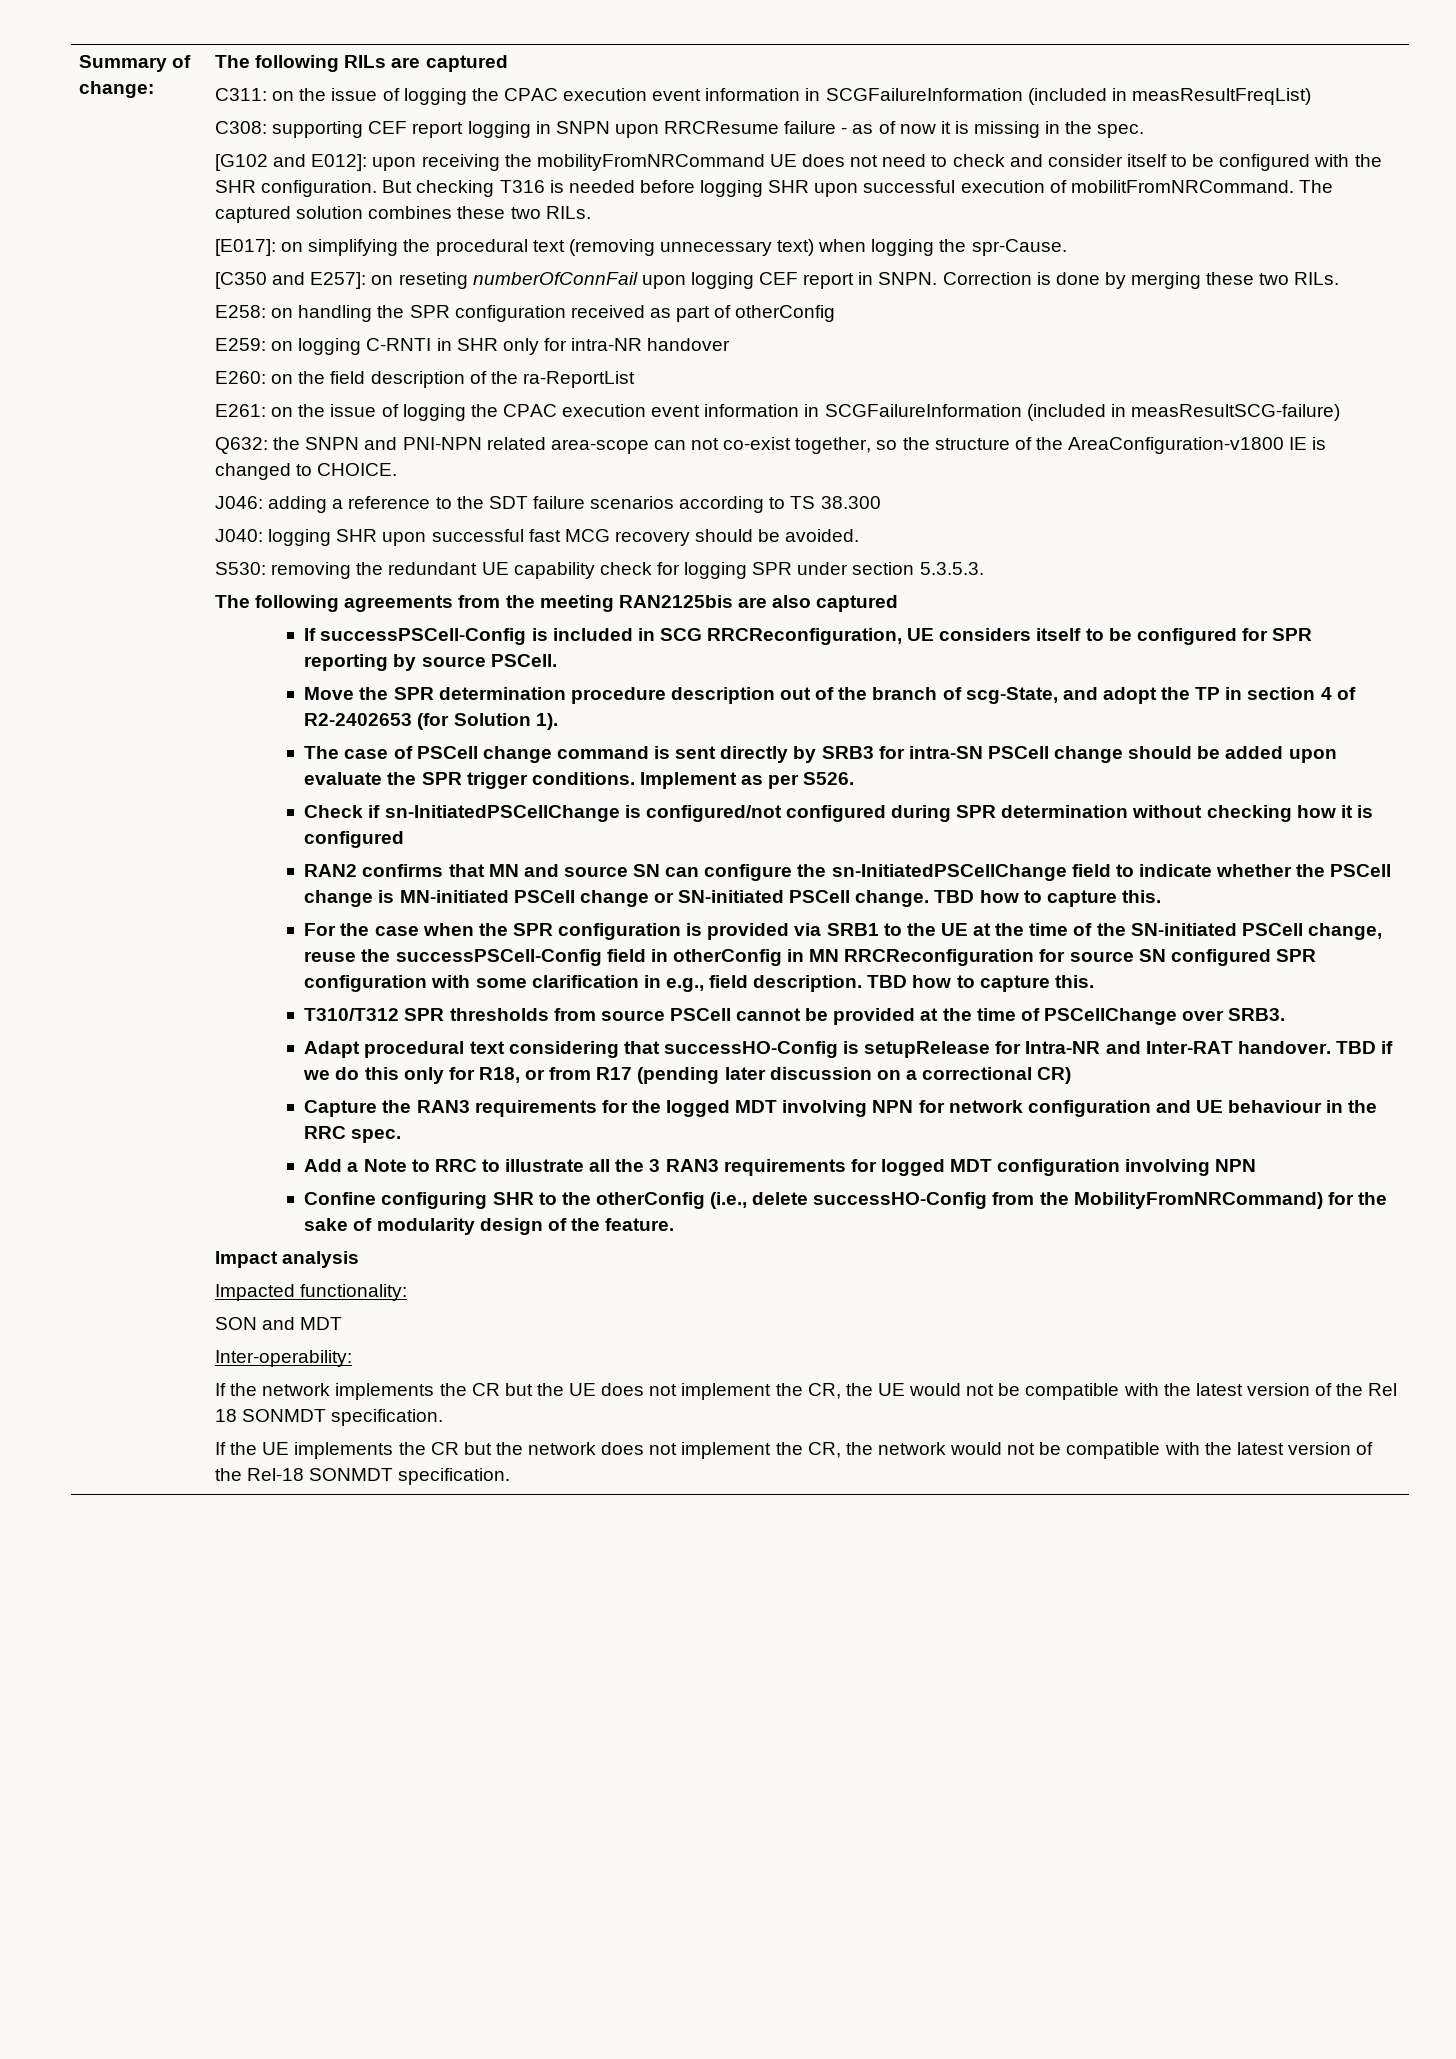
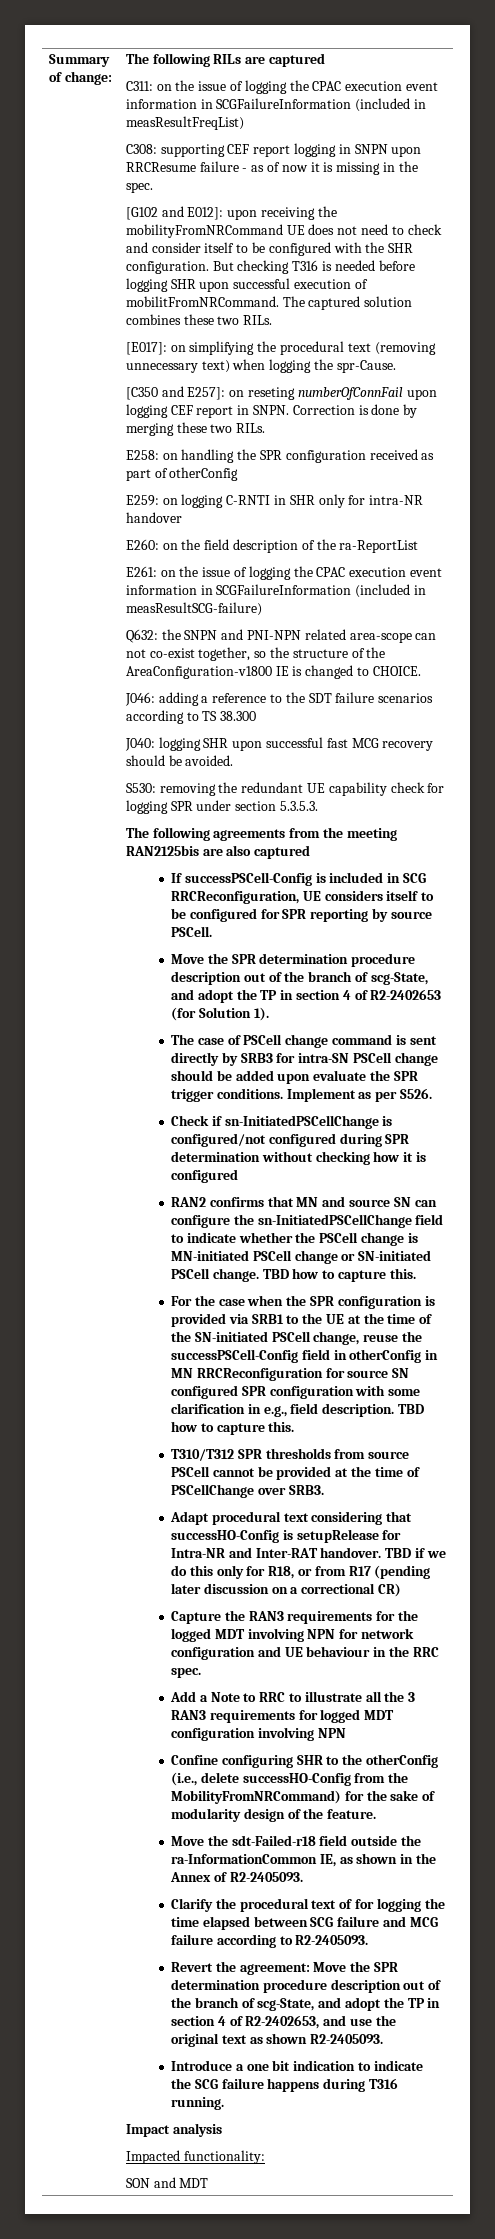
+ Move the sdt-Failed-r18 field outside the ra-InformationCommon IE, as shown in the Annex of R2-2405093.
+ Clarify the procedural text of for logging the time elapsed between SCG failure and MCG failure according to R2-2405093.
+ Revert the agreement: Move the SPR determination procedure description out of the branch of scg-State, and adopt the TP in section 4 of R2-2402653, and use the original text as shown R2-2405093.
+ Introduce a one bit indication to indicate the SCG failure happens during T316 running.
- Inter-operability:
- If the network implements the CR but the UE does not implement the CR, the UE would not be compatible with the latest version of the Rel 18 SONMDT specification.
- If the UE implements the CR but the network does not implement the CR, the network would not be compatible with the latest version of the Rel-18 SONMDT specification.

